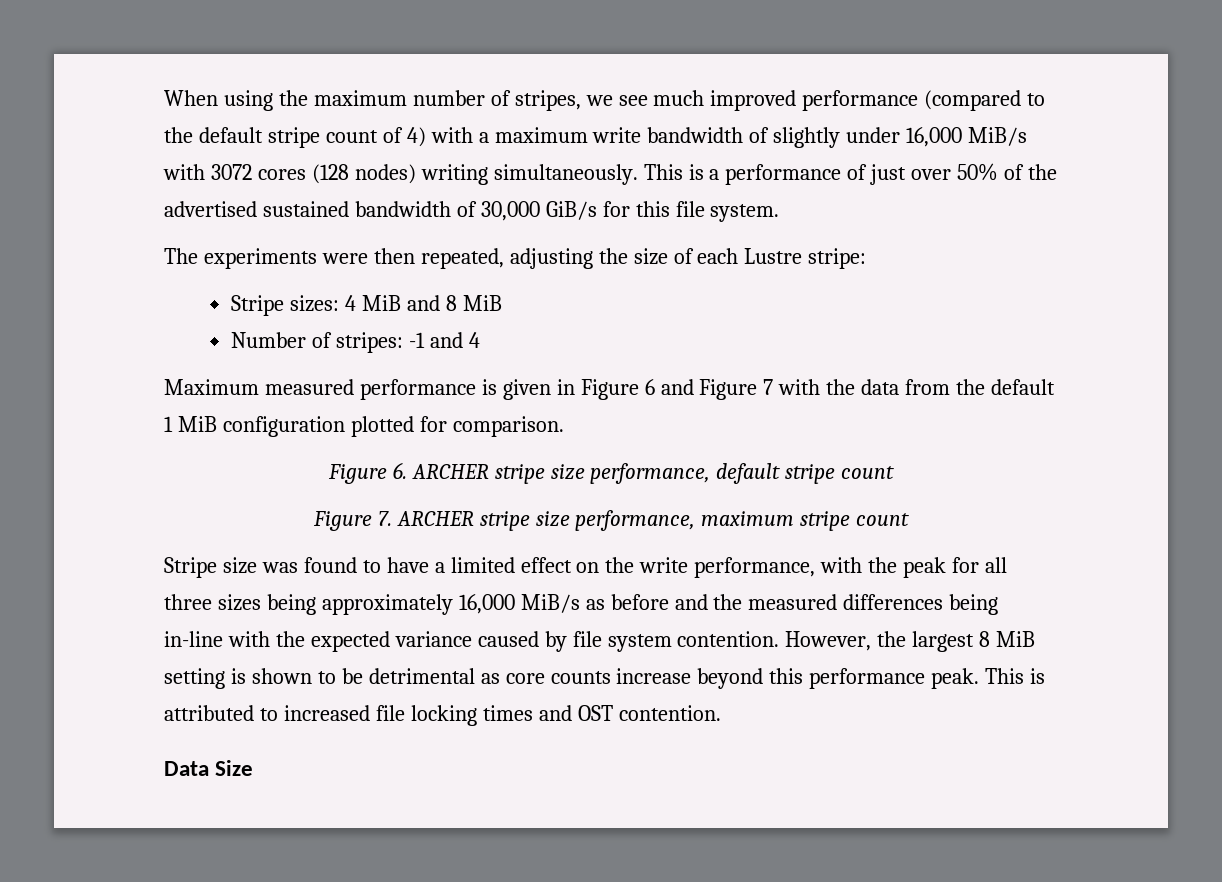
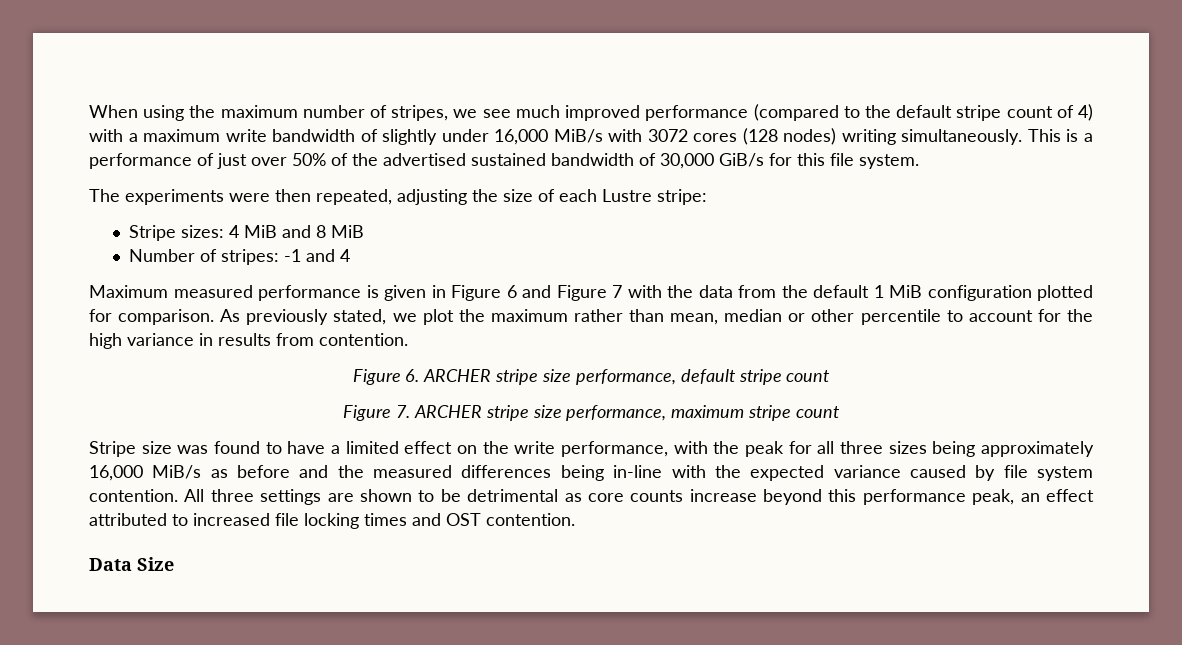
+ As previously stated, we plot the maximum rather than mean, median or other percentile to account for the high variance in results from contention.
- However, the largest 8 MiB setting is shown to be detrimental as core counts increase beyond this performance peak. This is attributed to increased file locking times and OST contention.
+ All three settings are shown to be detrimental as core counts increase beyond this performance peak, an effect attributed to increased file locking times and OST contention.

